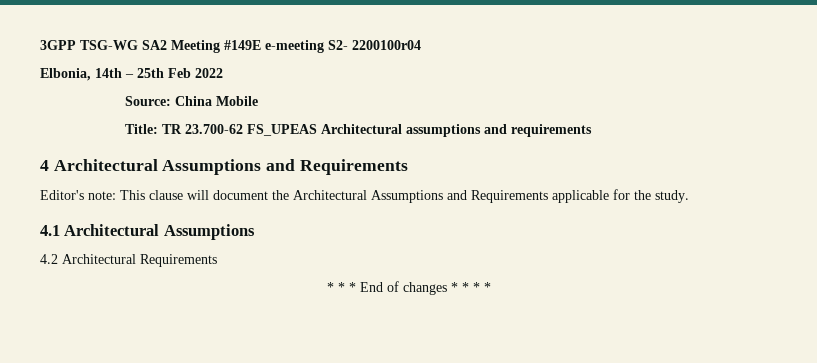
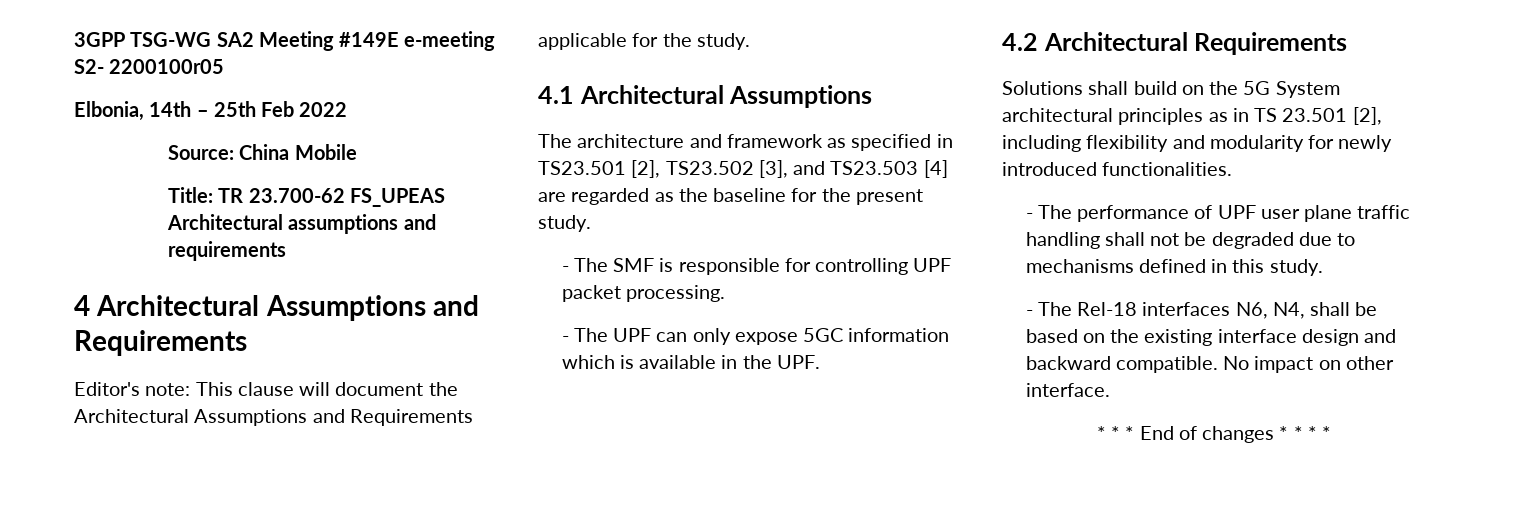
- 3GPP TSG-WG SA2 Meeting #149E e-meeting S2- 2200100r04
+ 3GPP TSG-WG SA2 Meeting #149E e-meeting S2- 2200100r05
+ The architecture and framework as specified in TS23.501 [2], TS23.502 [3], and TS23.503 [4] are regarded as the baseline for the present study.
+ - The SMF is responsible for controlling UPF packet processing.
+ - The UPF can only expose 5GC information which is available in the UPF.
  4.2 Architectural Requirements
+ Solutions shall build on the 5G System architectural principles as in TS 23.501 [2], including flexibility and modularity for newly introduced functionalities.
+ - The performance of UPF user plane traffic handling shall not be degraded due to mechanisms defined in this study.
+ - The Rel-18 interfaces N6, N4, shall be based on the existing interface design and backward compatible. No impact on other interface.

